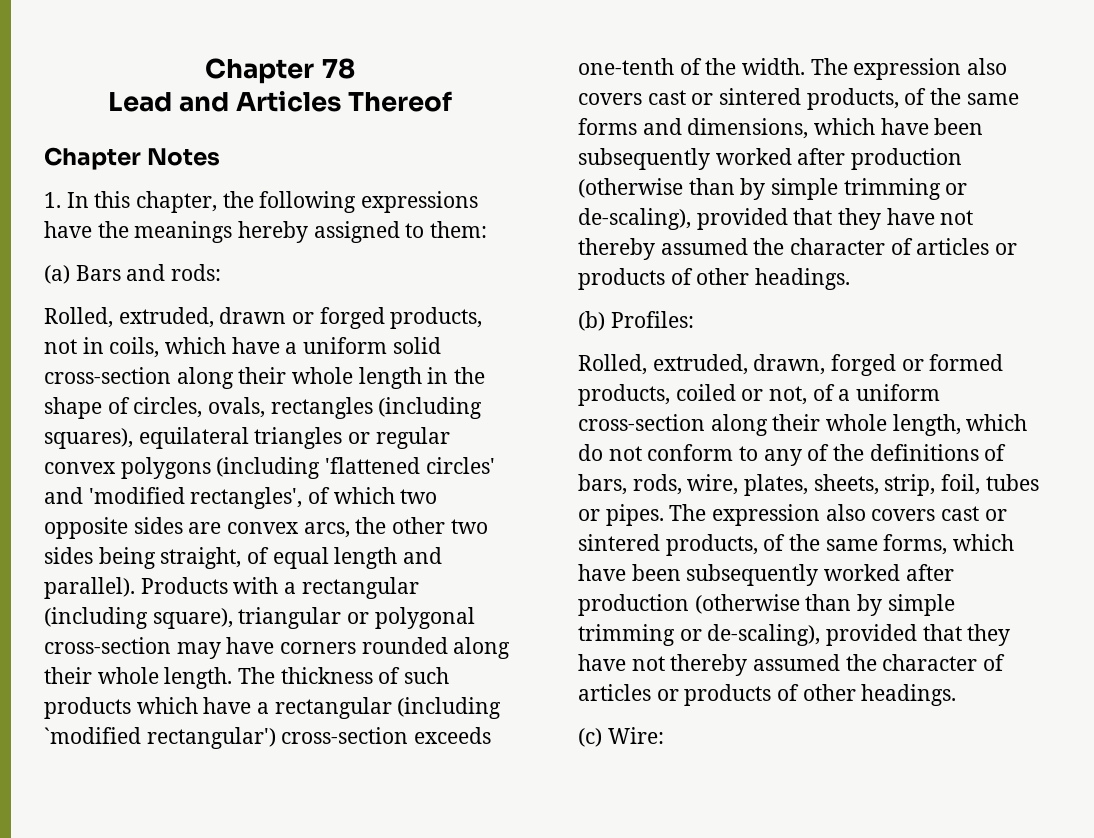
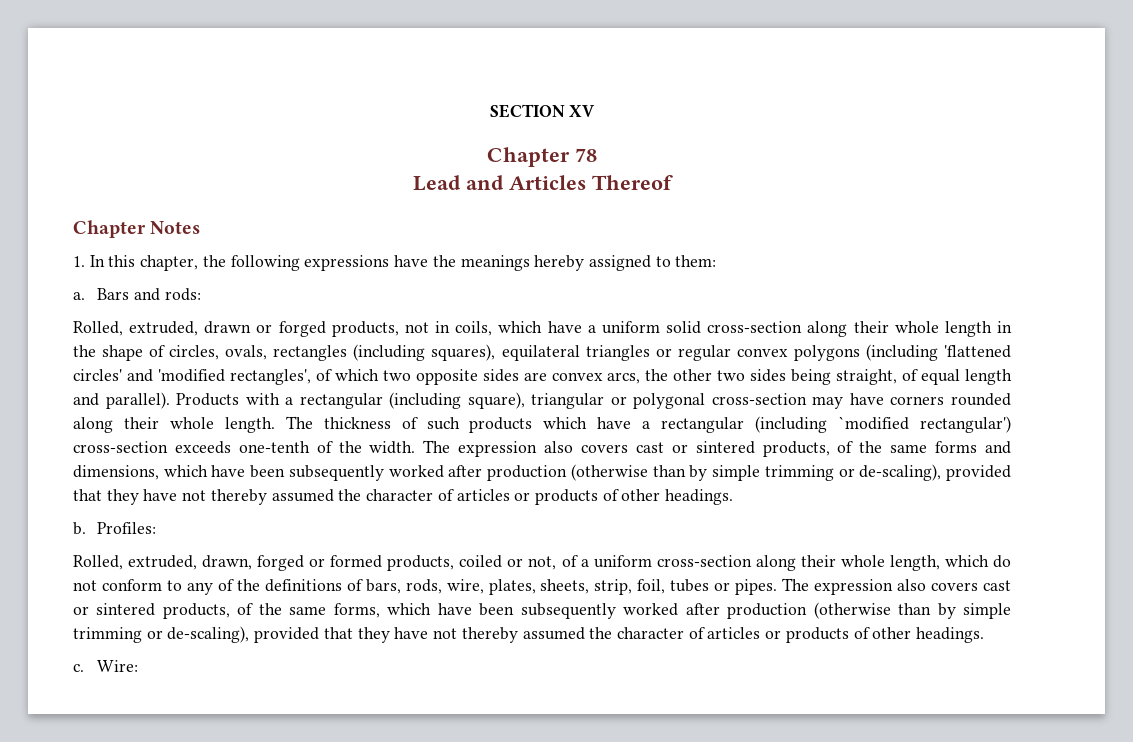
+ SECTION XV
- (a) Bars and rods:
+ a. Bars and rods:
- (b) Profiles:
+ b. Profiles:
- (c) Wire:
+ c. Wire:

